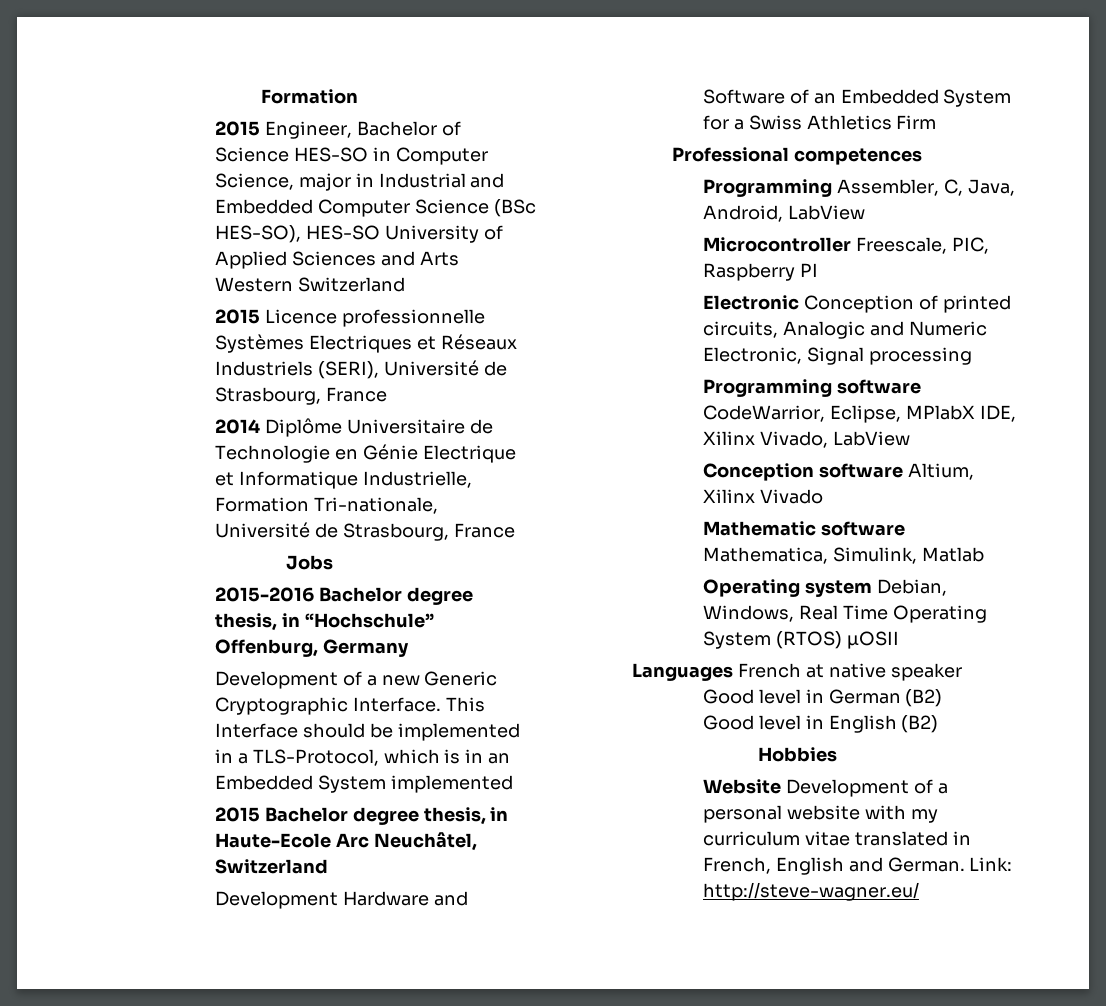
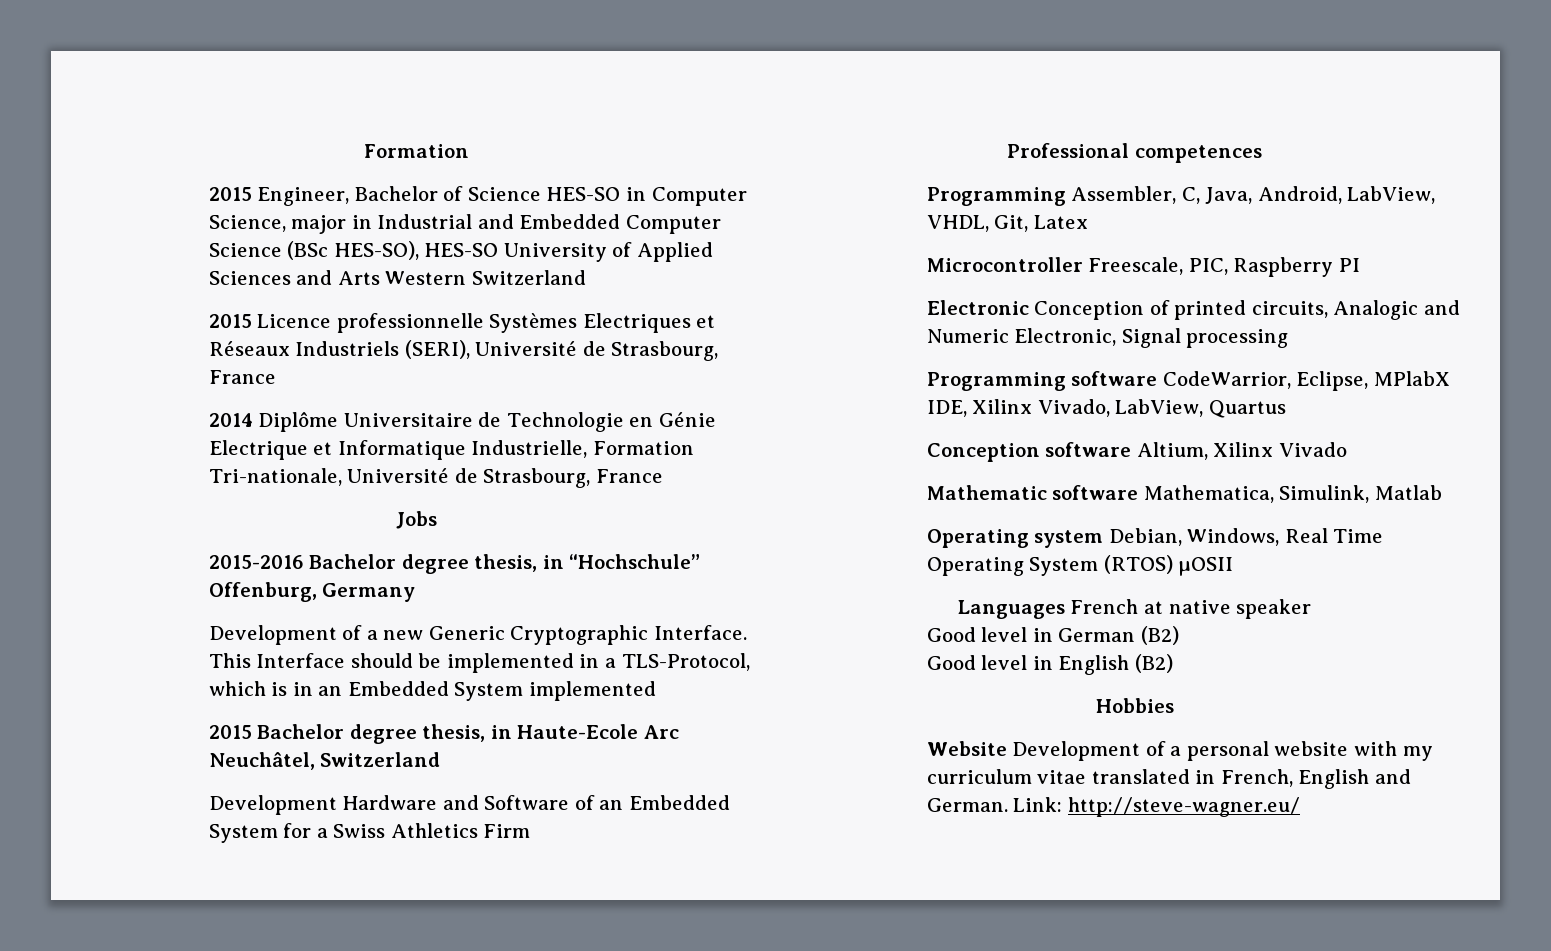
- Programming Assembler, C, Java, Android, LabView
+ Programming Assembler, C, Java, Android, LabView, VHDL, Git, Latex
- Programming software CodeWarrior, Eclipse, MPlabX IDE, Xilinx Vivado, LabView
+ Programming software CodeWarrior, Eclipse, MPlabX IDE, Xilinx Vivado, LabView, Quartus

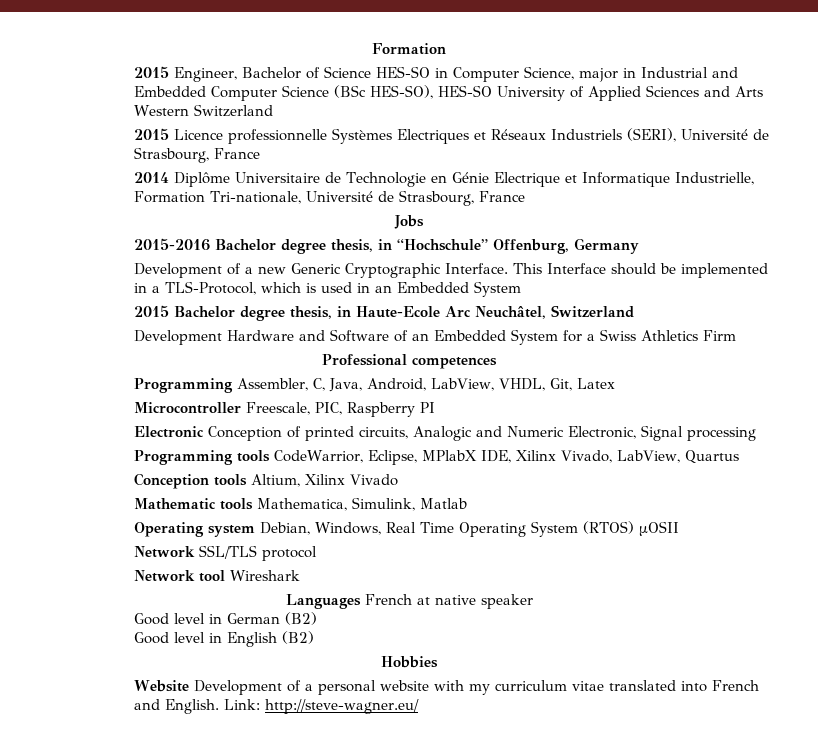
- This Interface should be implemented in a TLS-Protocol, which is in an Embedded System implemented
+ This Interface should be implemented in a TLS-Protocol, which is used in an Embedded System
- Programming software CodeWarrior, Eclipse, MPlabX IDE, Xilinx Vivado, LabView, Quartus
+ Programming tools CodeWarrior, Eclipse, MPlabX IDE, Xilinx Vivado, LabView, Quartus
- Conception software Altium, Xilinx Vivado
+ Conception tools Altium, Xilinx Vivado
- Mathematic software Mathematica, Simulink, Matlab
+ Mathematic tools Mathematica, Simulink, Matlab
+ Network SSL/TLS protocol
+ Network tool Wireshark
- Website Development of a personal website with my curriculum vitae translated in French, English and German.
+ Website Development of a personal website with my curriculum vitae translated into French and English.

